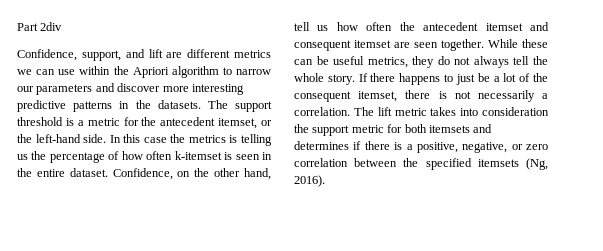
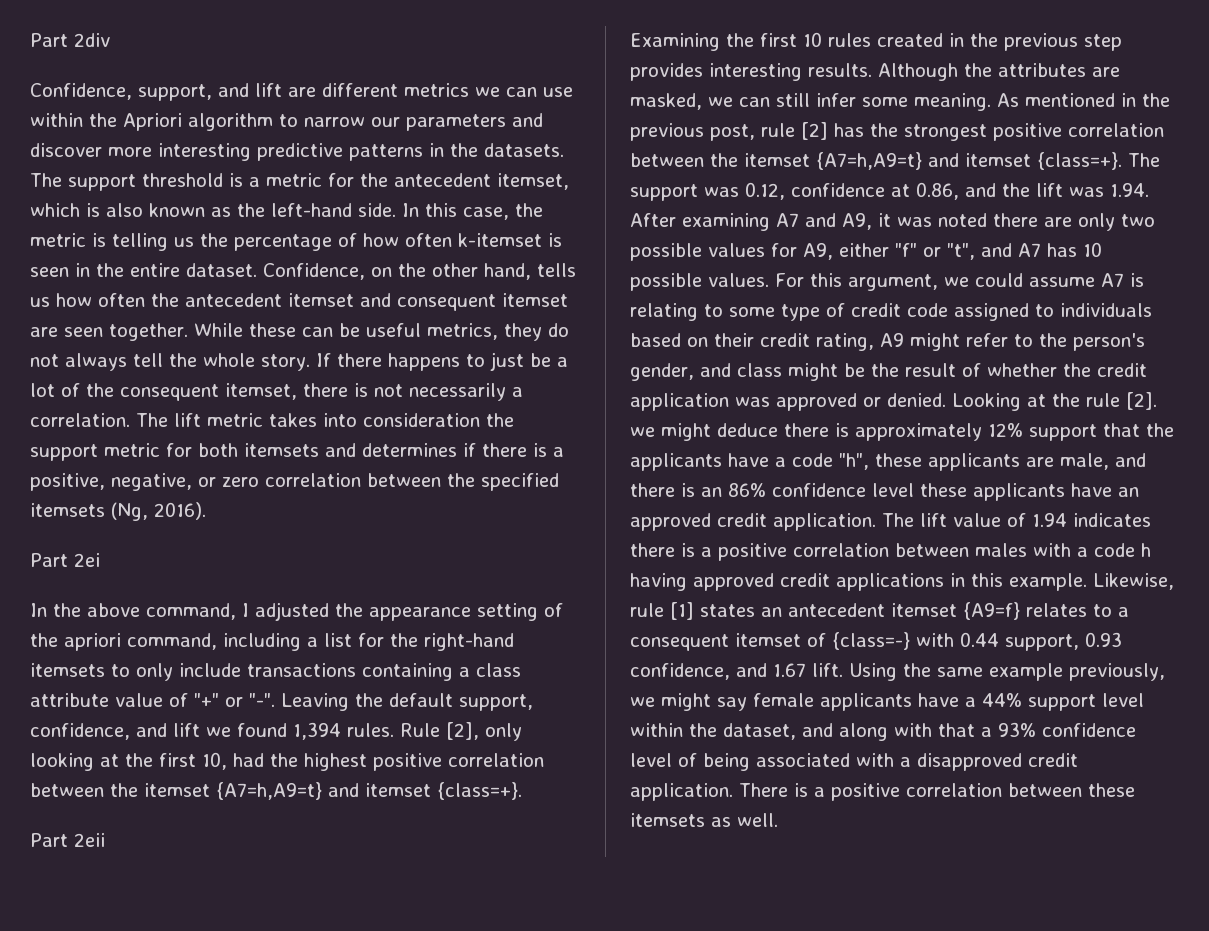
- The support threshold is a metric for the antecedent itemset, or the left-hand side.
+ The support threshold is a metric for the antecedent itemset, which is also known as the left-hand side.
- In this case the metrics is telling us the percentage of how often k-itemset is seen in the entire dataset.
+ In this case, the metric is telling us the percentage of how often k-itemset is seen in the entire dataset.
- Confidence, on the other hand, tell us how often the antecedent itemset and consequent itemset are seen together.
+ Confidence, on the other hand, tells us how often the antecedent itemset and consequent itemset are seen together.
+ Part 2ei
+ In the above command, I adjusted the appearance setting of the apriori command, including a list for the right-hand itemsets to only include transactions containing a class attribute value of "+" or "-". Leaving the default support, confidence, and lift we found 1,394 rules. Rule [2], only looking at the first 10, had the highest positive correlation between the itemset {A7=h,A9=t} and itemset {class=+}.
+ Part 2eii
+ Examining the first 10 rules created in the previous step provides interesting results. Although the attributes are masked, we can still infer some meaning. As mentioned in the previous post, rule [2] has the strongest positive correlation between the itemset {A7=h,A9=t} and itemset {class=+}. The support was 0.12, confidence at 0.86, and the lift was 1.94. After examining A7 and A9, it was noted there are only two possible values for A9, either "f" or "t", and A7 has 10 possible values. For this argument, we could assume A7 is relating to some type of credit code assigned to individuals based on their credit rating, A9 might refer to the person's gender, and class might be the result of whether the credit application was approved or denied. Looking at the rule [2]. we might deduce there is approximately 12% support that the applicants have a code "h", these applicants are male, and there is an 86% confidence level these applicants have an approved credit application. The lift value of 1.94 indicates there is a positive correlation between males with a code h having approved credit applications in this example. Likewise, rule [1] states an antecedent itemset {A9=f} relates to a consequent itemset of {class=-} with 0.44 support, 0.93 confidence, and 1.67 lift. Using the same example previously, we might say female applicants have a 44% support level within the dataset, and along with that a 93% confidence level of being associated with a disapproved credit application. There is a positive correlation between these itemsets as well.

